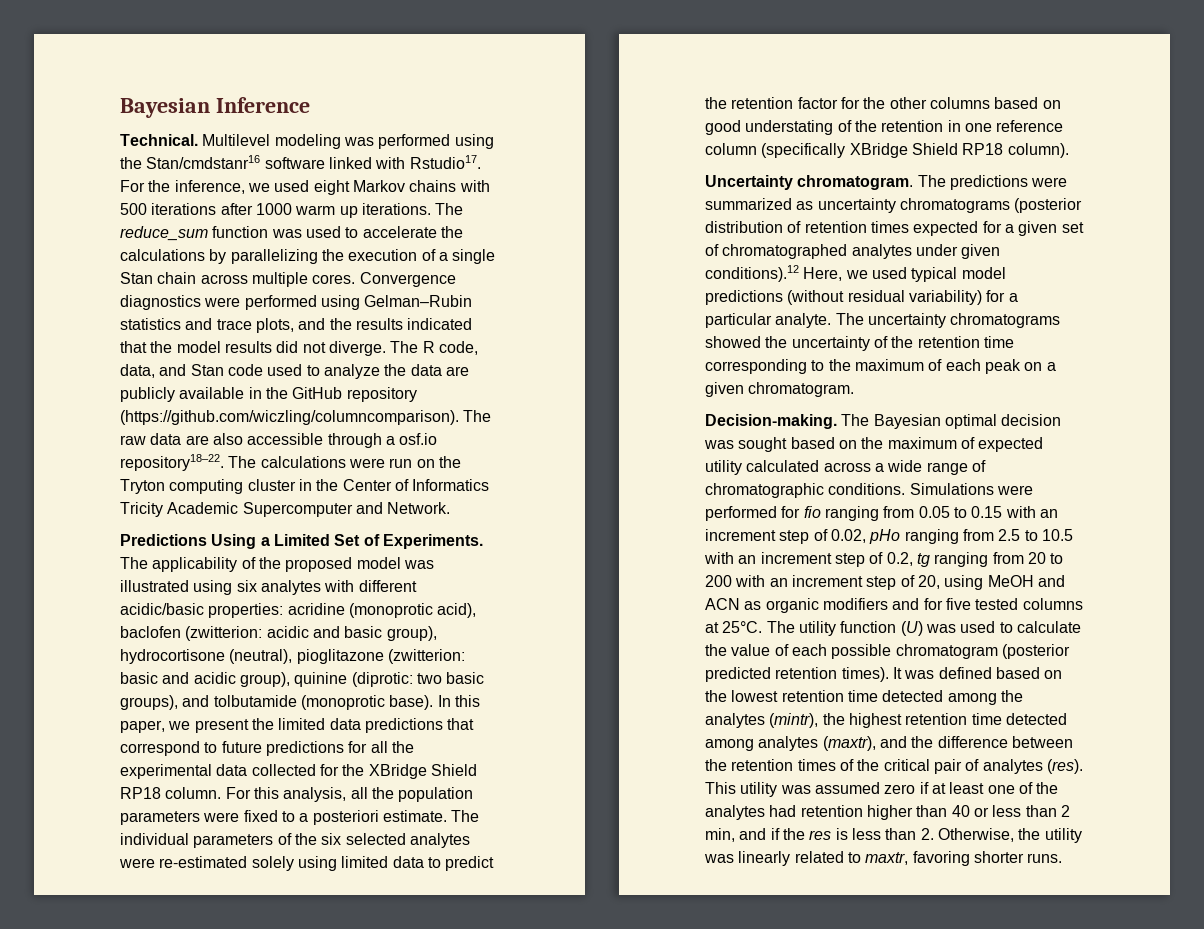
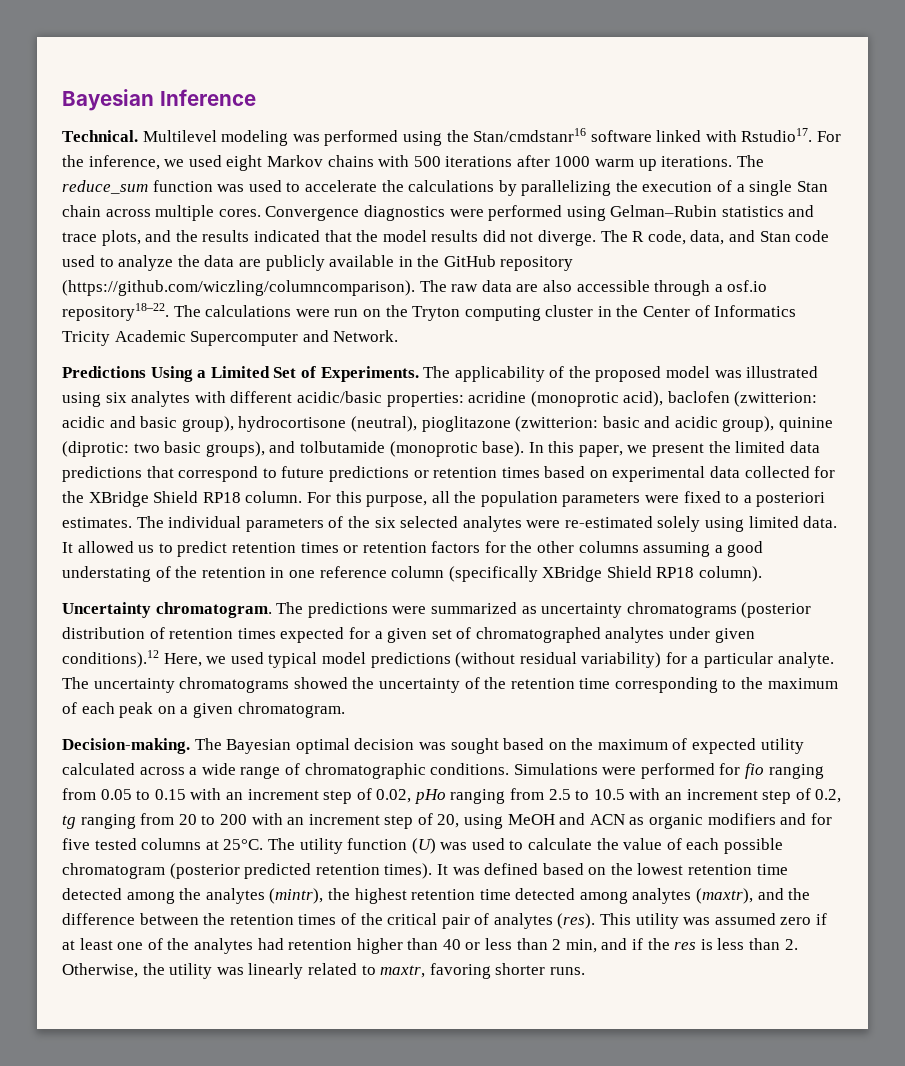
- In this paper, we present the limited data predictions that correspond to future predictions for all the experimental data collected for the XBridge Shield RP18 column.
+ In this paper, we present the limited data predictions that correspond to future predictions or retention times based on experimental data collected for the XBridge Shield RP18 column.
- For this analysis, all the population parameters were fixed to a posteriori estimate.
+ For this purpose, all the population parameters were fixed to a posteriori estimates.
- The individual parameters of the six selected analytes were re-estimated solely using limited data to predict the retention factor for the other columns based on good understating of the retention in one reference column (specifically XBridge Shield RP18 column).
+ The individual parameters of the six selected analytes were re-estimated solely using limited data. It allowed us to predict retention times or retention factors for the other columns assuming a good understating of the retention in one reference column (specifically XBridge Shield RP18 column).

